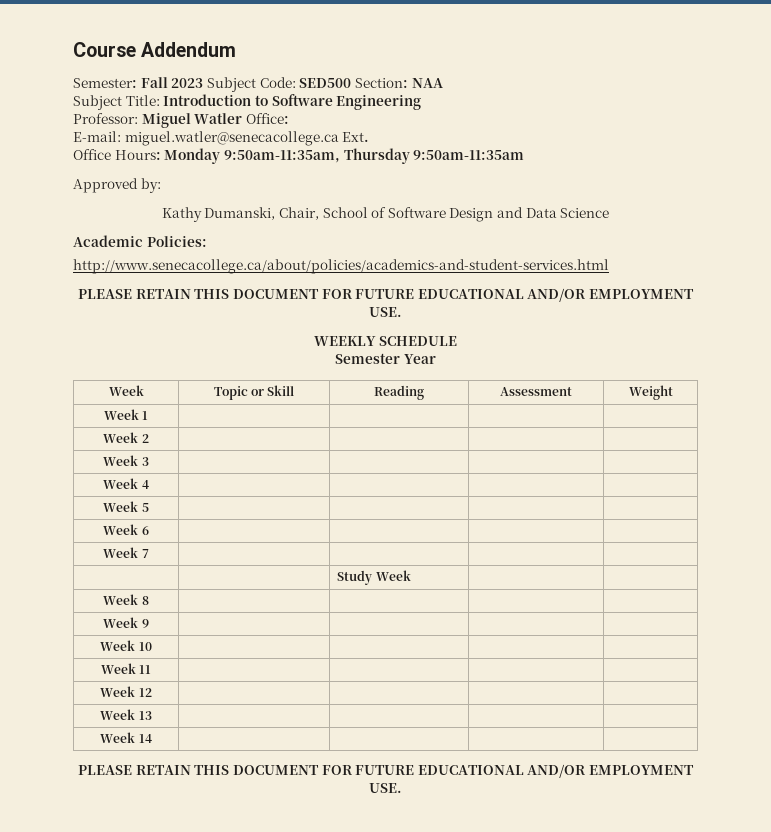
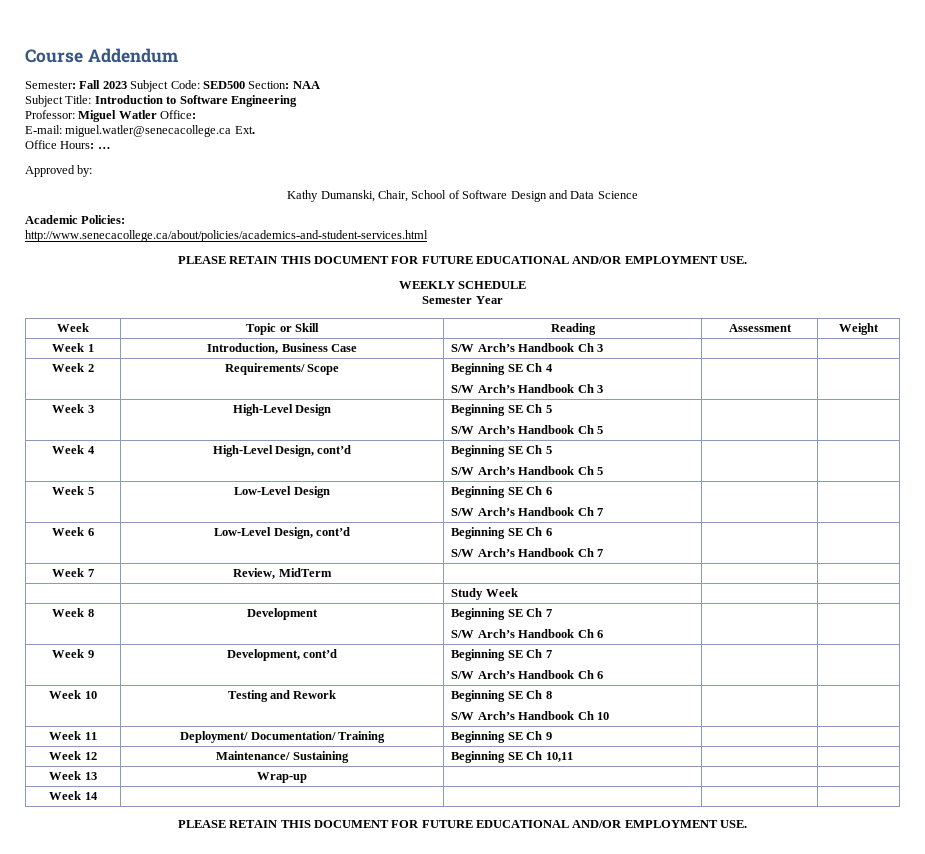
- Office Hours: Monday 9:50am-11:35am, Thursday 9:50am-11:35am
+ Office Hours: …
- Week 1 | | | |
- Week 2 | | | |
- Week 3 | | | |
- Week 4 | | | |
- Week 5 | | | |
- Week 6 | | | |
+ Week 1 | Introduction, Business Case | S/W Arch’s Handbook Ch 3 | |
+ Week 2 | Requirements/ Scope | Beginning SE Ch 4
+ S/W Arch’s Handbook Ch 3 | |
+ Week 3 | High-Level Design | Beginning SE Ch 5
+ S/W Arch’s Handbook Ch 5 | |
+ Week 4 | High-Level Design, cont’d | Beginning SE Ch 5
+ S/W Arch’s Handbook Ch 5 | |
+ Week 5 | Low-Level Design | Beginning SE Ch 6
+ S/W Arch’s Handbook Ch 7 | |
+ Week 6 | Low-Level Design, cont’d | Beginning SE Ch 6
+ S/W Arch’s Handbook Ch 7 | |
- Week 7 | | | |
+ Week 7 | Review, MidTerm | | |
- Week 8 | | | |
- Week 9 | | | |
- Week 10 | | | |
- Week 11 | | | |
- Week 12 | | | |
+ Week 8 | Development | Beginning SE Ch 7
+ S/W Arch’s Handbook Ch 6 | |
+ Week 9 | Development, cont’d | Beginning SE Ch 7
+ S/W Arch’s Handbook Ch 6 | |
+ Week 10 | Testing and Rework | Beginning SE Ch 8
+ S/W Arch’s Handbook Ch 10 | |
+ Week 11 | Deployment/ Documentation/ Training | Beginning SE Ch 9 | |
+ Week 12 | Maintenance/ Sustaining | Beginning SE Ch 10,11 | |
- Week 13 | | | |
+ Week 13 | Wrap-up | | |

